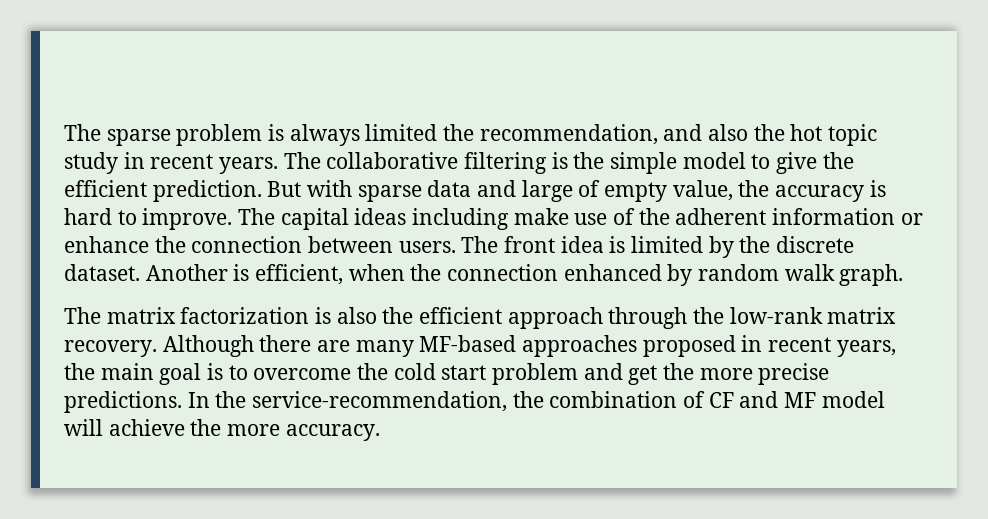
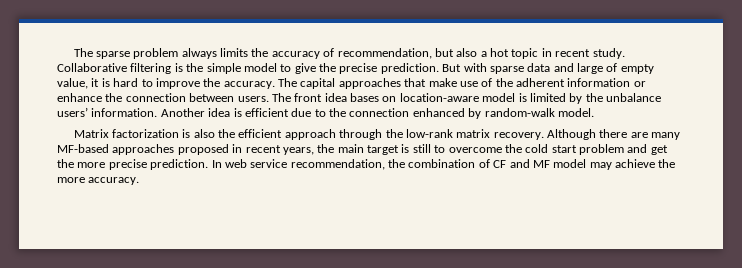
- The sparse problem is always limited the recommendation, and also the hot topic study in recent years. The collaborative filtering is the simple model to give the efficient prediction.
+ The sparse problem always limits the accuracy of recommendation, but also a hot topic in recent study. Collaborative filtering is the simple model to give the precise prediction.
- But with sparse data and large of empty value, the accuracy is hard to improve. The capital ideas including make use of the adherent information or enhance the connection between users.
+ But with sparse data and large of empty value, it is hard to improve the accuracy. The capital approaches that make use of the adherent information or enhance the connection between users.
- The front idea is limited by the discrete dataset. Another is efficient, when the connection enhanced by random walk graph.
- The matrix factorization is also the efficient approach through the low-rank matrix recovery.
+ The front idea bases on location-aware model is limited by the unbalance users’ information. Another idea is efficient due to the connection enhanced by random-walk model.
+ Matrix factorization is also the efficient approach through the low-rank matrix recovery.
- Although there are many MF-based approaches proposed in recent years, the main goal is to overcome the cold start problem and get the more precise predictions. In the service-recommendation, the combination of CF and MF model will achieve the more accuracy.
+ Although there are many MF-based approaches proposed in recent years, the main target is still to overcome the cold start problem and get the more precise prediction. In web service recommendation, the combination of CF and MF model may achieve the more accuracy.

